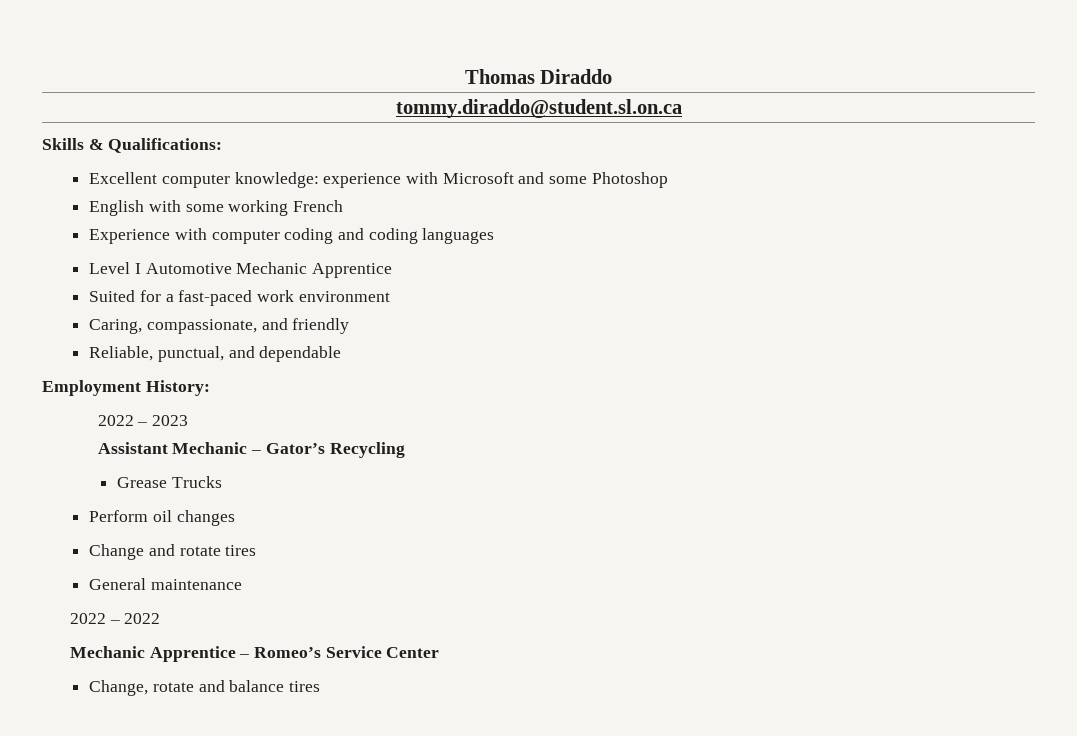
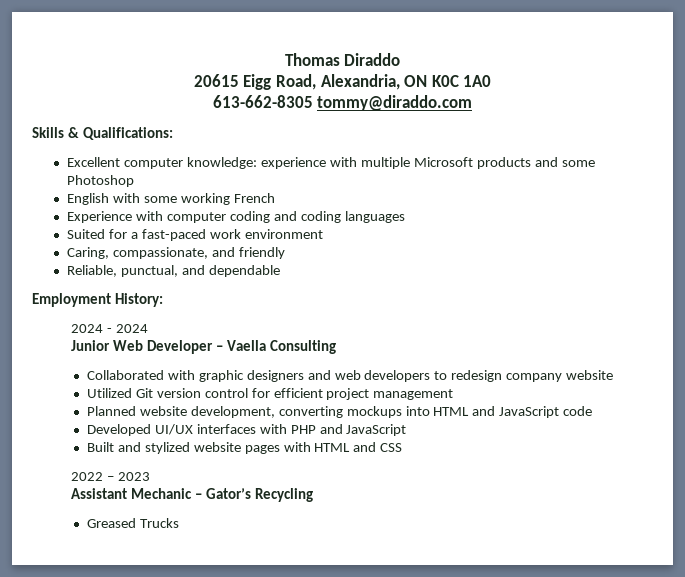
- tommy.diraddo@student.sl.on.ca
+ 20615 Eigg Road, Alexandria, ON K0C 1A0
+ 613-662-8305 tommy@diraddo.com
- Excellent computer knowledge: experience with Microsoft and some Photoshop
+ Excellent computer knowledge: experience with multiple Microsoft products and some Photoshop
- Level I Automotive Mechanic Apprentice
+ 2024 - 2024
+ Junior Web Developer – Vaella Consulting
+ Collaborated with graphic designers and web developers to redesign company website
+ Utilized Git version control for efficient project management
+ Planned website development, converting mockups into HTML and JavaScript code
+ Developed UI/UX interfaces with PHP and JavaScript
+ Built and stylized website pages with HTML and CSS
- Grease Trucks
+ Greased Trucks
- Perform oil changes
- Change and rotate tires
- General maintenance
- 2022 – 2022
- Mechanic Apprentice – Romeo’s Service Center
- Change, rotate and balance tires

